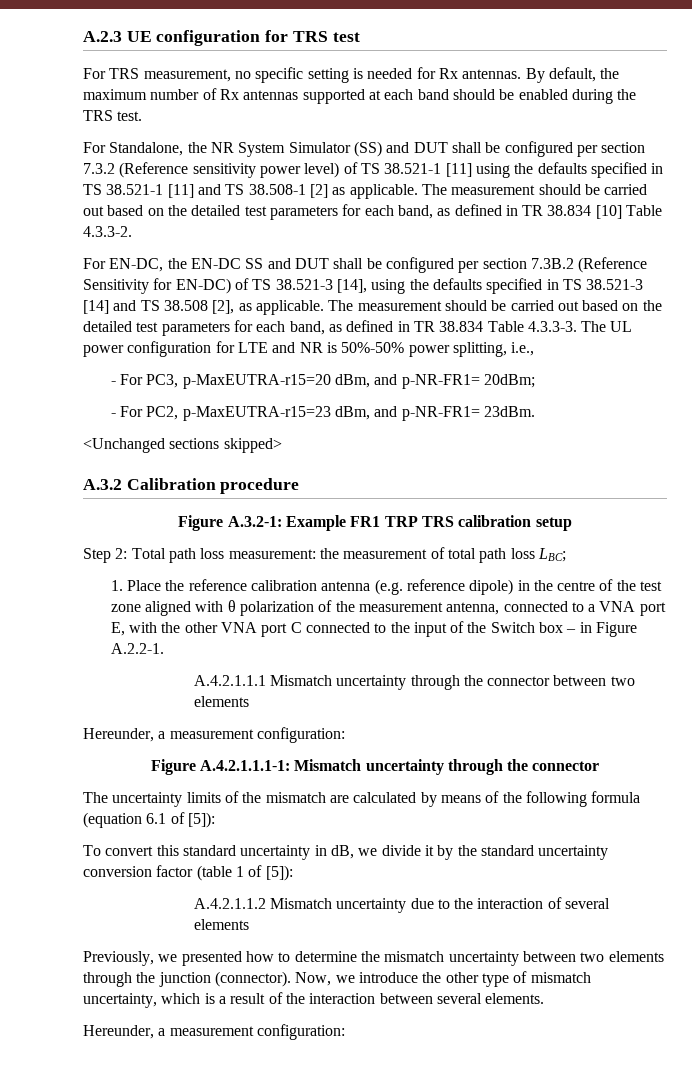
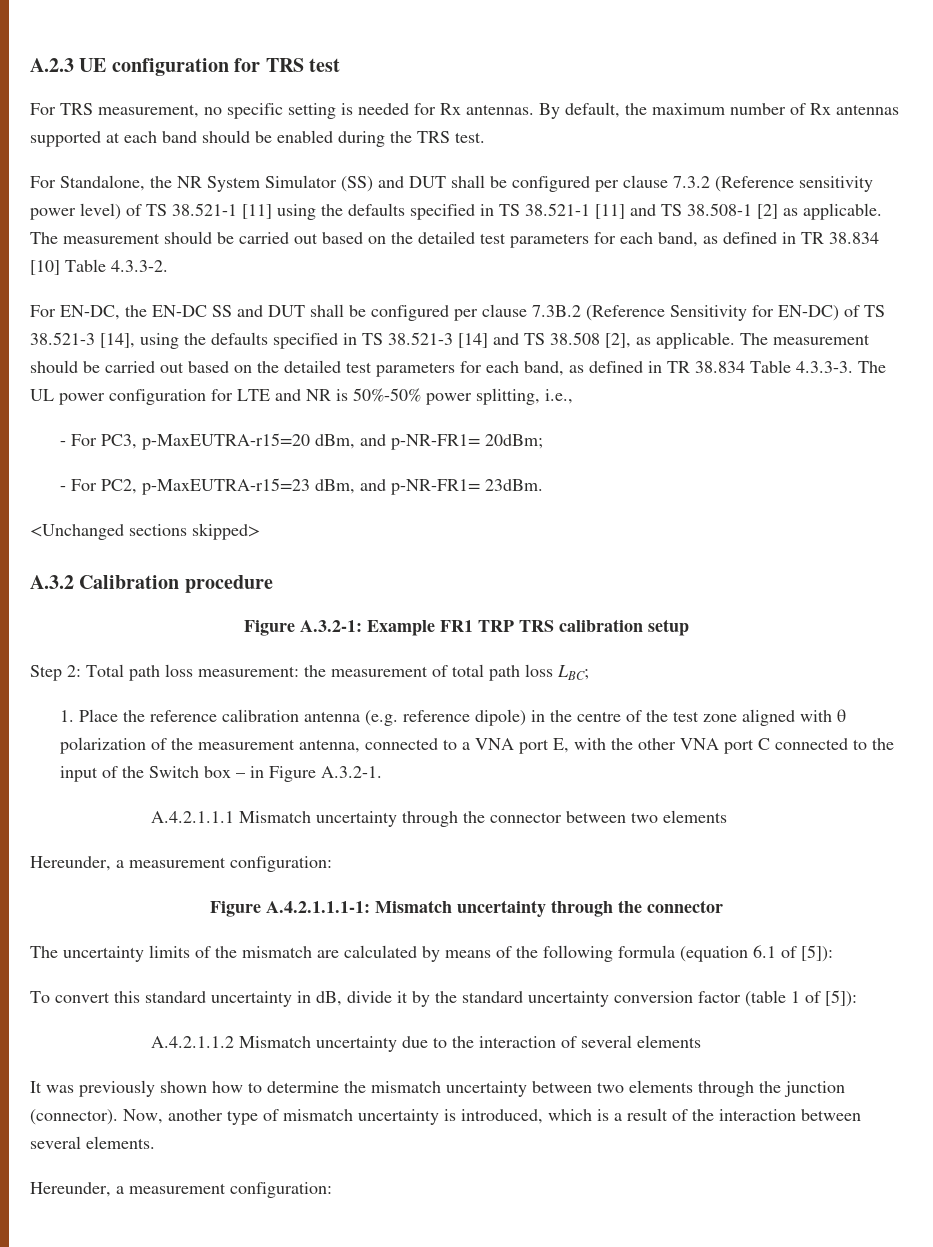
- For Standalone, the NR System Simulator (SS) and DUT shall be configured per section 7.3.2 (Reference sensitivity power level) of TS 38.521-1 [11] using the defaults specified in TS 38.521-1 [11] and TS 38.508-1 [2] as applicable.
+ For Standalone, the NR System Simulator (SS) and DUT shall be configured per clause 7.3.2 (Reference sensitivity power level) of TS 38.521-1 [11] using the defaults specified in TS 38.521-1 [11] and TS 38.508-1 [2] as applicable.
- For EN-DC, the EN-DC SS and DUT shall be configured per section 7.3B.2 (Reference Sensitivity for EN-DC) of TS 38.521-3 [14], using the defaults specified in TS 38.521-3 [14] and TS 38.508 [2], as applicable.
+ For EN-DC, the EN-DC SS and DUT shall be configured per clause 7.3B.2 (Reference Sensitivity for EN-DC) of TS 38.521-3 [14], using the defaults specified in TS 38.521-3 [14] and TS 38.508 [2], as applicable.
- 1. Place the reference calibration antenna (e.g. reference dipole) in the centre of the test zone aligned with θ polarization of the measurement antenna, connected to a VNA port E, with the other VNA port C connected to the input of the Switch box – in Figure A.2.2-1.
+ 1. Place the reference calibration antenna (e.g. reference dipole) in the centre of the test zone aligned with θ polarization of the measurement antenna, connected to a VNA port E, with the other VNA port C connected to the input of the Switch box – in Figure A.3.2-1.
- To convert this standard uncertainty in dB, we divide it by the standard uncertainty conversion factor (table 1 of [5]):
+ To convert this standard uncertainty in dB, divide it by the standard uncertainty conversion factor (table 1 of [5]):
- Previously, we presented how to determine the mismatch uncertainty between two elements through the junction (connector).
+ It was previously shown how to determine the mismatch uncertainty between two elements through the junction (connector).
- Now, we introduce the other type of mismatch uncertainty, which is a result of the interaction between several elements.
+ Now, another type of mismatch uncertainty is introduced, which is a result of the interaction between several elements.

